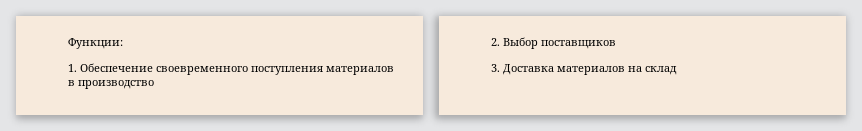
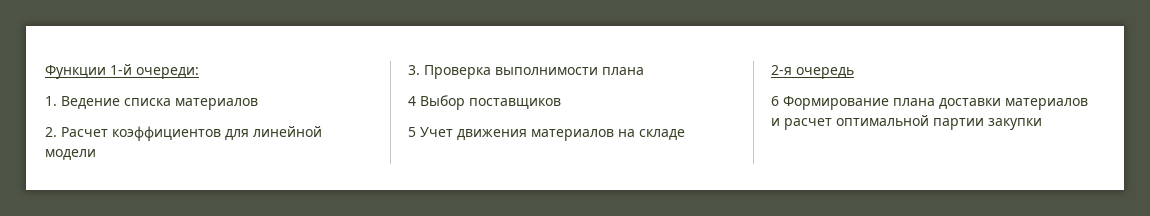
- Функции:
- 1. Обеспечение своевременного поступления материалов в производство
+ Функции 1-й очереди:
+ 1. Ведение списка материалов
- 2. Выбор поставщиков
- 3. Доставка материалов на склад
+ 2. Расчет коэффициентов для линейной модели
+ 3. Проверка выполнимости плана
+ 4 Выбор поставщиков
+ 5 Учет движения материалов на складе
+ 2-я очередь
+ 6 Формирование плана доставки материалов и расчет оптимальной партии закупки

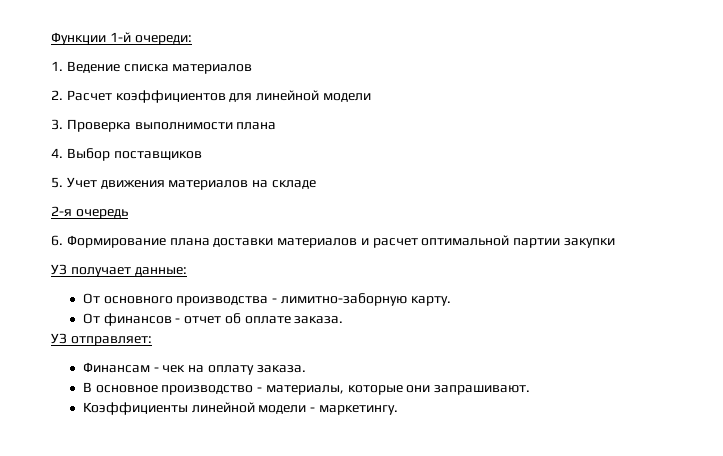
- 4 Выбор поставщиков
+ 4. Выбор поставщиков
- 5 Учет движения материалов на складе
+ 5. Учет движения материалов на складе
- 6 Формирование плана доставки материалов и расчет оптимальной партии закупки
+ 6. Формирование плана доставки материалов и расчет оптимальной партии закупки
+ УЗ получает данные:
+ От основного производства - лимитно-заборную карту.
+ От финансов - отчет об оплате заказа.
+ УЗ отправляет:
+ Финансам - чек на оплату заказа.
+ В основное производство - материалы, которые они запрашивают.
+ Коэффициенты линейной модели - маркетингу.

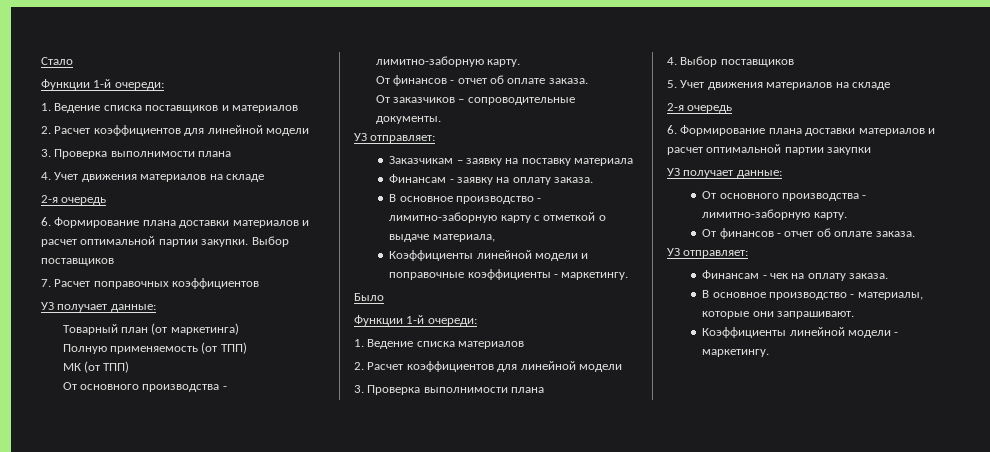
+ Стало
+ Функции 1-й очереди:
+ 1. Ведение списка поставщиков и материалов
+ 2. Расчет коэффициентов для линейной модели
+ 3. Проверка выполнимости плана
+ 4. Учет движения материалов на складе
+ 2-я очередь
+ 6. Формирование плана доставки материалов и расчет оптимальной партии закупки. Выбор поставщиков
+ 7. Расчет поправочных коэффициентов
+ УЗ получает данные:
+ Товарный план (от маркетинга)
+ Полную применяемость (от ТПП)
+ МК (от ТПП)
+ От основного производства - лимитно-заборную карту.
+ От финансов - отчет об оплате заказа.
+ От заказчиков – сопроводительные документы.
+ УЗ отправляет:
+ Заказчикам – заявку на поставку материала
+ Финансам - заявку на оплату заказа.
+ В основное производство - лимитно-заборную карту с отметкой о выдаче материала,
+ Коэффициенты линейной модели и поправочные коэффициенты - маркетингу.
+ Было

